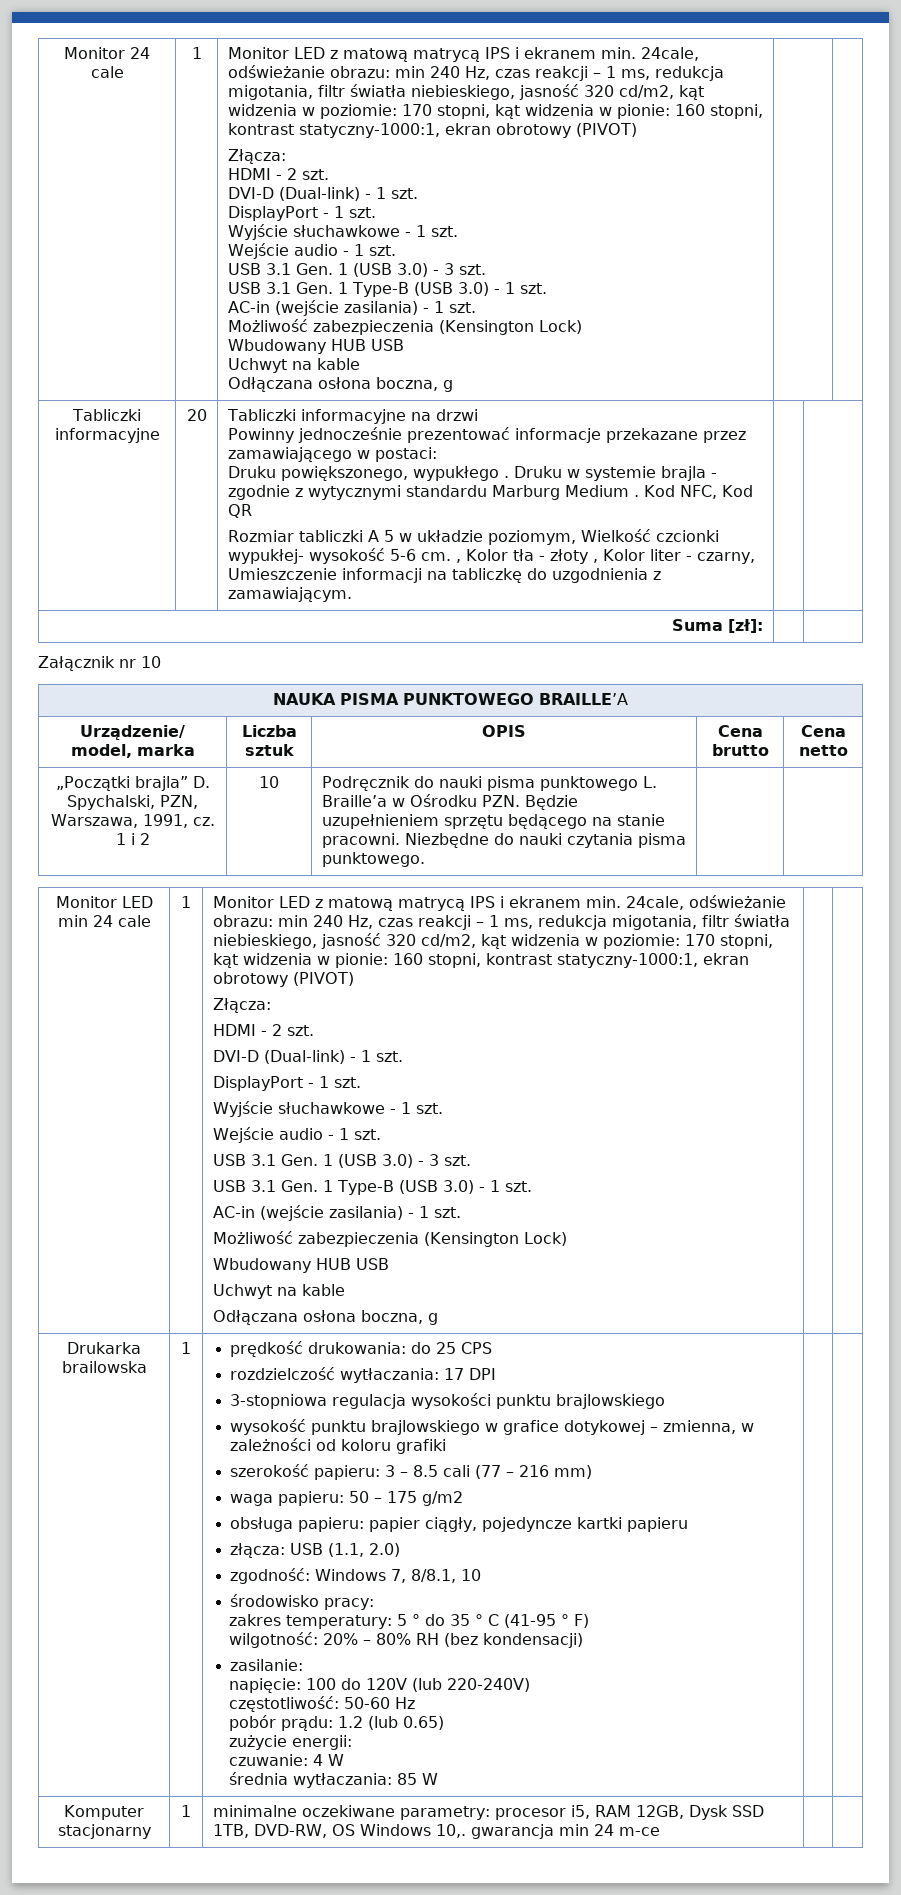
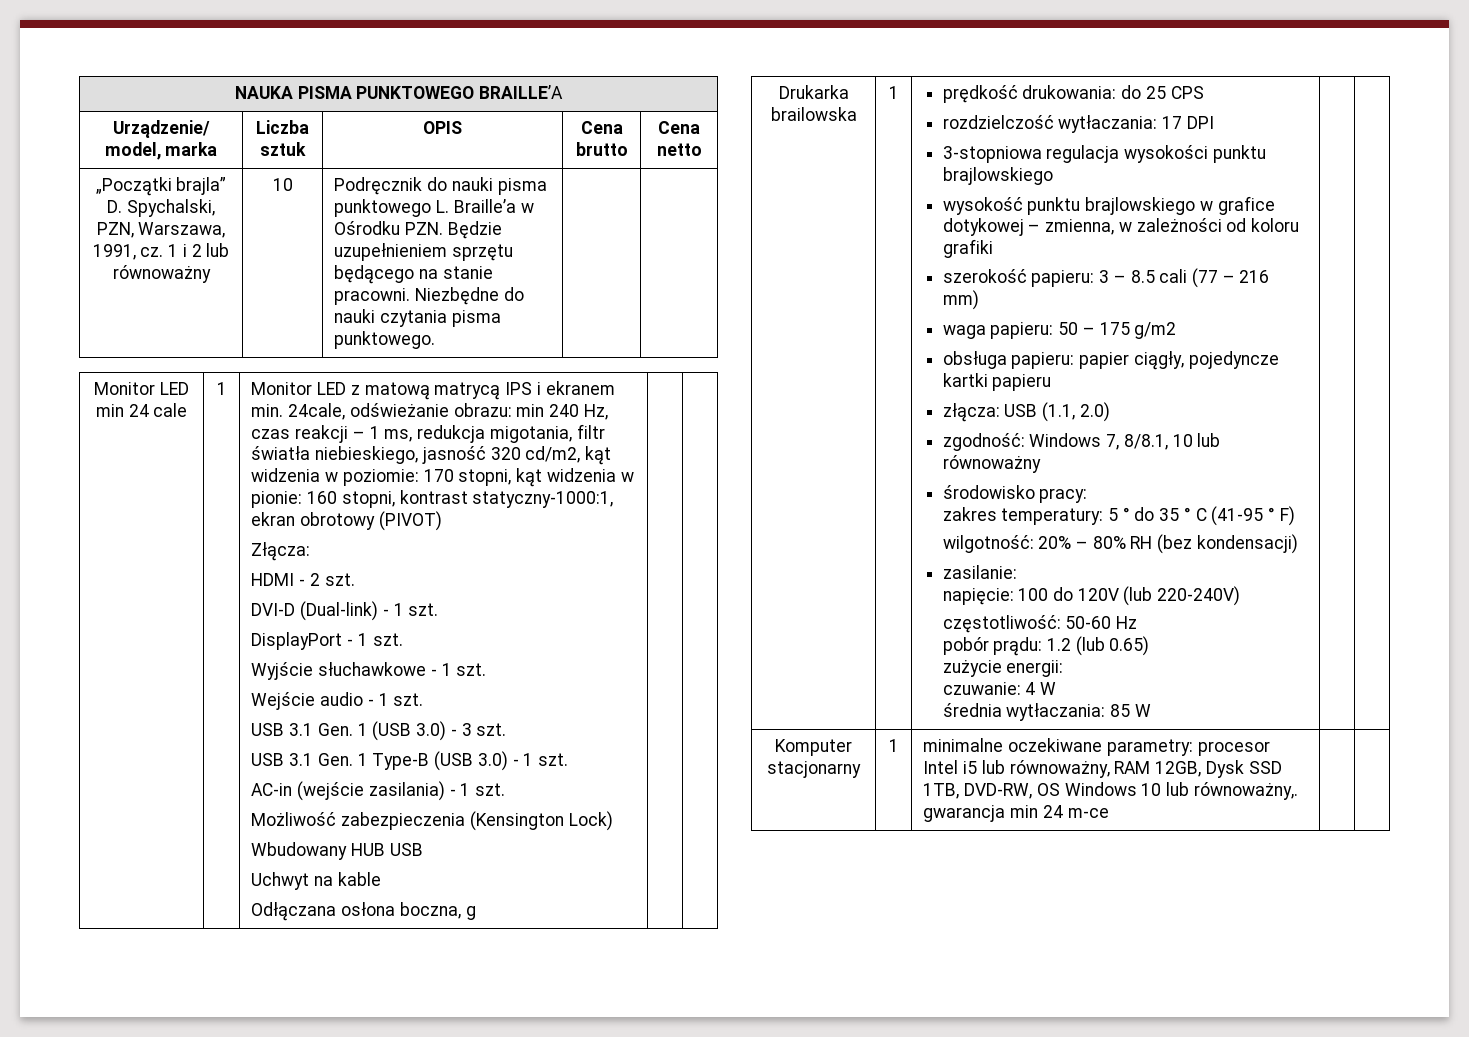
- Monitor 24 cale | 1 | Monitor LED z matową matrycą IPS i ekranem min. 24cale, odświeżanie obrazu: min 240 Hz, czas reakcji – 1 ms, redukcja migotania, filtr światła niebieskiego, jasność 320 cd/m2, kąt widzenia w poziomie: 170 stopni, kąt widzenia w pionie: 160 stopni, kontrast statyczny-1000:1, ekran obrotowy (PIVOT)
- Złącza:
- HDMI - 2 szt.
- DVI-D (Dual-link) - 1 szt.
- DisplayPort - 1 szt.
- Wyjście słuchawkowe - 1 szt.
- Wejście audio - 1 szt.
- USB 3.1 Gen. 1 (USB 3.0) - 3 szt.
- USB 3.1 Gen. 1 Type-B (USB 3.0) - 1 szt.
- AC-in (wejście zasilania) - 1 szt.
- Możliwość zabezpieczenia (Kensington Lock)
- Wbudowany HUB USB
- Uchwyt na kable
- Odłączana osłona boczna, g | |
- Tabliczki informacyjne | 20 | Tabliczki informacyjne na drzwi
- Powinny jednocześnie prezentować informacje przekazane przez zamawiającego w postaci:
- Druku powiększonego, wypukłego . Druku w systemie brajla - zgodnie z wytycznymi standardu Marburg Medium . Kod NFC, Kod QR
- Rozmiar tabliczki A 5 w układzie poziomym, Wielkość czcionki wypukłej- wysokość 5-6 cm. , Kolor tła - złoty , Kolor liter - czarny, Umieszczenie informacji na tabliczkę do uzgodnienia z zamawiającym. | |
- Suma [zł]: | |
- Załącznik nr 10
- „Początki brajla” D. Spychalski, PZN, Warszawa, 1991, cz. 1 i 2 | 10 | Podręcznik do nauki pisma punktowego L. Braille’a w Ośrodku PZN. Będzie uzupełnieniem sprzętu będącego na stanie pracowni. Niezbędne do nauki czytania pisma punktowego. | |
+ „Początki brajla” D. Spychalski, PZN, Warszawa, 1991, cz. 1 i 2 lub równoważny | 10 | Podręcznik do nauki pisma punktowego L. Braille’a w Ośrodku PZN. Będzie uzupełnieniem sprzętu będącego na stanie pracowni. Niezbędne do nauki czytania pisma punktowego. | |
- zgodność: Windows 7, 8/8.1, 10
+ zgodność: Windows 7, 8/8.1, 10 lub równoważny
- Komputer stacjonarny | 1 | minimalne oczekiwane parametry: procesor i5, RAM 12GB, Dysk SSD 1TB, DVD-RW, OS Windows 10,. gwarancja min 24 m-ce | |
+ Komputer stacjonarny | 1 | minimalne oczekiwane parametry: procesor Intel i5 lub równoważny, RAM 12GB, Dysk SSD 1TB, DVD-RW, OS Windows 10 lub równoważny,. gwarancja min 24 m-ce | |

